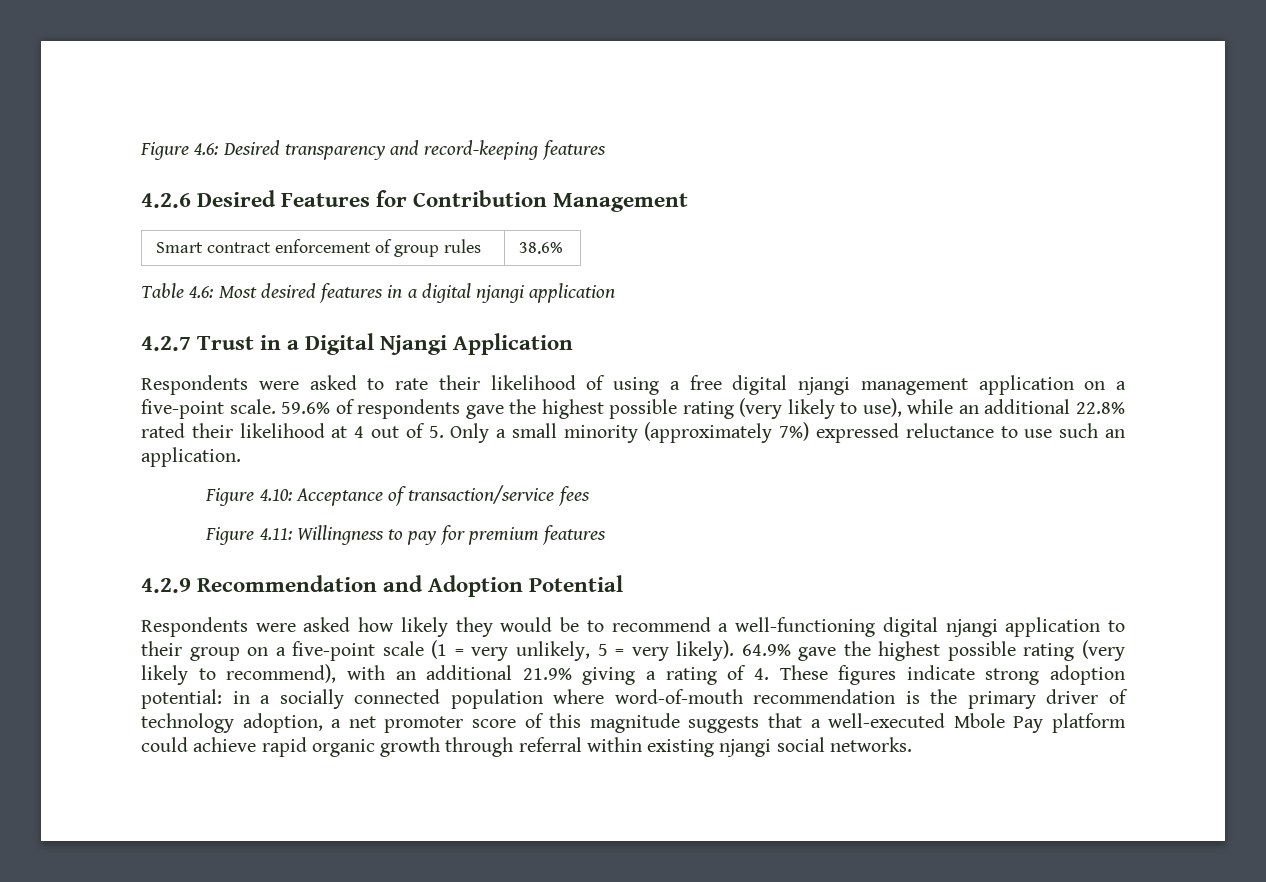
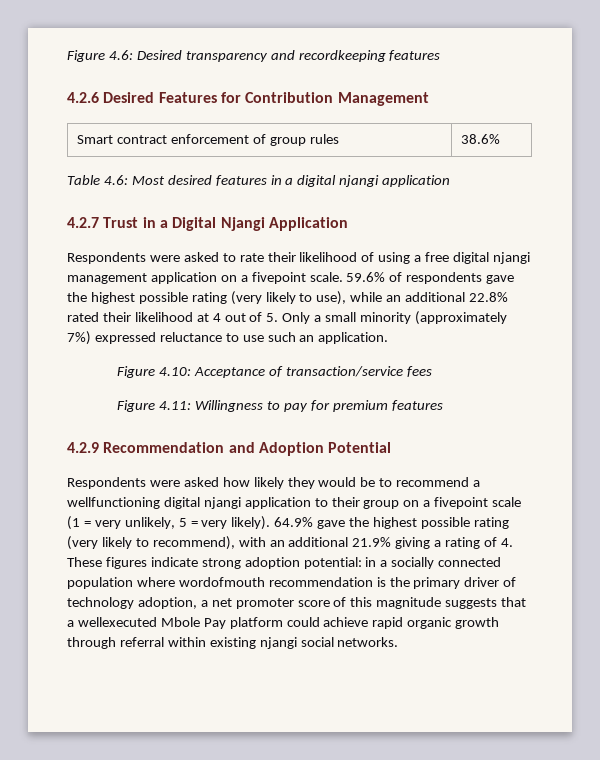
- Figure 4.6: Desired transparency and record-keeping features
+ Figure 4.6: Desired transparency and recordkeeping features
- Respondents were asked to rate their likelihood of using a free digital njangi management application on a five-point scale.
+ Respondents were asked to rate their likelihood of using a free digital njangi management application on a fivepoint scale.
- Respondents were asked how likely they would be to recommend a well-functioning digital njangi application to their group on a five-point scale (1 = very unlikely, 5 = very likely).
+ Respondents were asked how likely they would be to recommend a wellfunctioning digital njangi application to their group on a fivepoint scale (1 = very unlikely, 5 = very likely).
- in a socially connected population where word-of-mouth recommendation is the primary driver of technology adoption, a net promoter score of this magnitude suggests that a well-executed Mbole Pay platform could achieve rapid organic growth through referral within existing njangi social networks.
+ in a socially connected population where wordofmouth recommendation is the primary driver of technology adoption, a net promoter score of this magnitude suggests that a wellexecuted Mbole Pay platform could achieve rapid organic growth through referral within existing njangi social networks.

